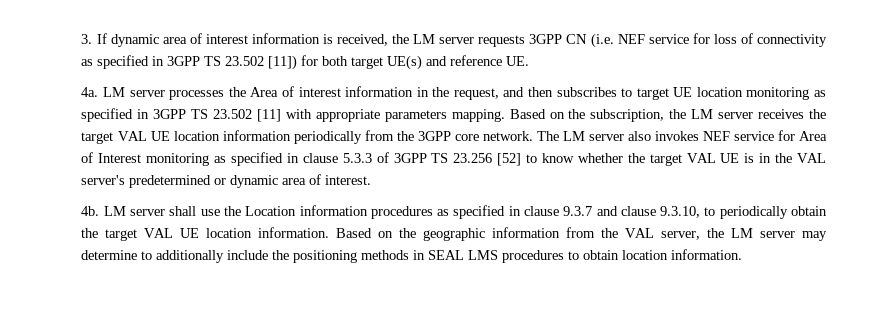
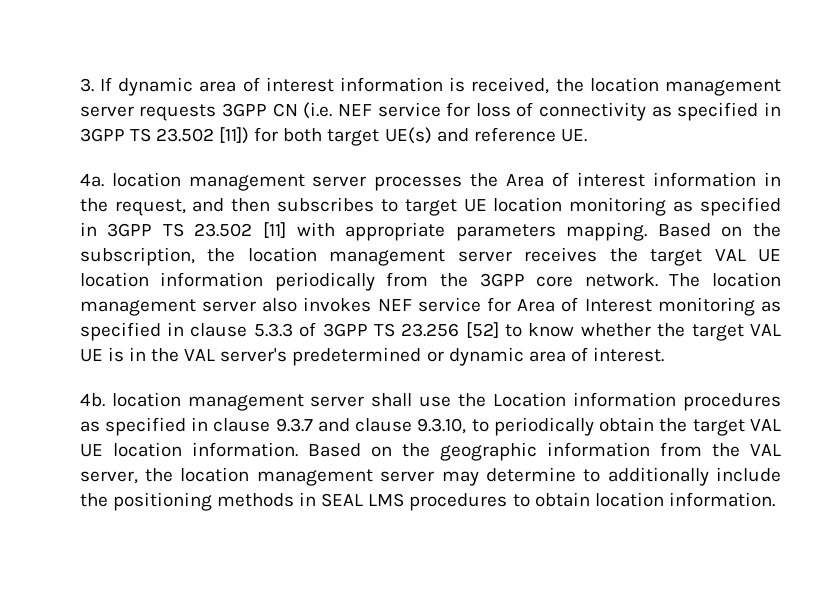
- 3. If dynamic area of interest information is received, the LM server requests 3GPP CN (i.e. NEF service for loss of connectivity as specified in 3GPP TS 23.502 [11]) for both target UE(s) and reference UE.
+ 3. If dynamic area of interest information is received, the location management server requests 3GPP CN (i.e. NEF service for loss of connectivity as specified in 3GPP TS 23.502 [11]) for both target UE(s) and reference UE.
- 4a. LM server processes the Area of interest information in the request, and then subscribes to target UE location monitoring as specified in 3GPP TS 23.502 [11] with appropriate parameters mapping.
+ 4a. location management server processes the Area of interest information in the request, and then subscribes to target UE location monitoring as specified in 3GPP TS 23.502 [11] with appropriate parameters mapping.
- Based on the subscription, the LM server receives the target VAL UE location information periodically from the 3GPP core network.
+ Based on the subscription, the location management server receives the target VAL UE location information periodically from the 3GPP core network.
- The LM server also invokes NEF service for Area of Interest monitoring as specified in clause 5.3.3 of 3GPP TS 23.256 [52] to know whether the target VAL UE is in the VAL server's predetermined or dynamic area of interest.
+ The location management server also invokes NEF service for Area of Interest monitoring as specified in clause 5.3.3 of 3GPP TS 23.256 [52] to know whether the target VAL UE is in the VAL server's predetermined or dynamic area of interest.
- 4b. LM server shall use the Location information procedures as specified in clause 9.3.7 and clause 9.3.10, to periodically obtain the target VAL UE location information.
+ 4b. location management server shall use the Location information procedures as specified in clause 9.3.7 and clause 9.3.10, to periodically obtain the target VAL UE location information.
- Based on the geographic information from the VAL server, the LM server may determine to additionally include the positioning methods in SEAL LMS procedures to obtain location information.
+ Based on the geographic information from the VAL server, the location management server may determine to additionally include the positioning methods in SEAL LMS procedures to obtain location information.

